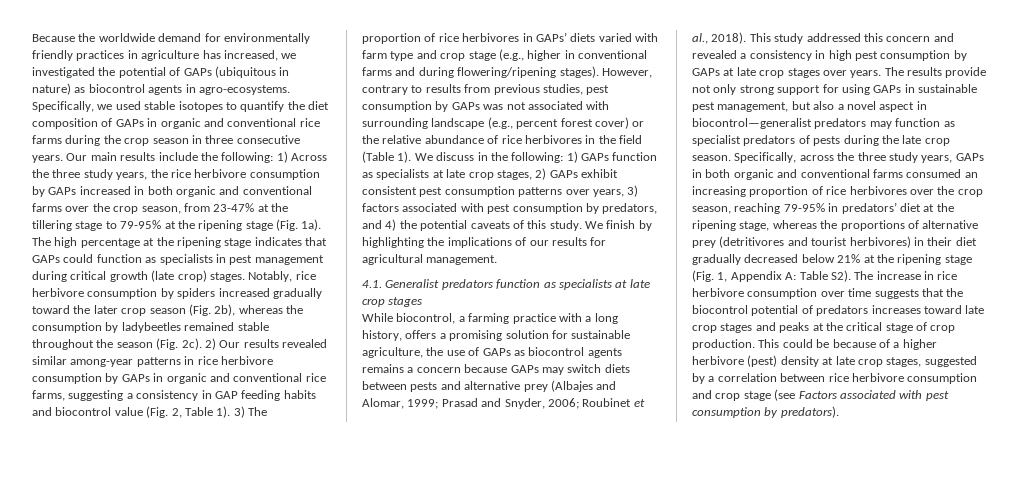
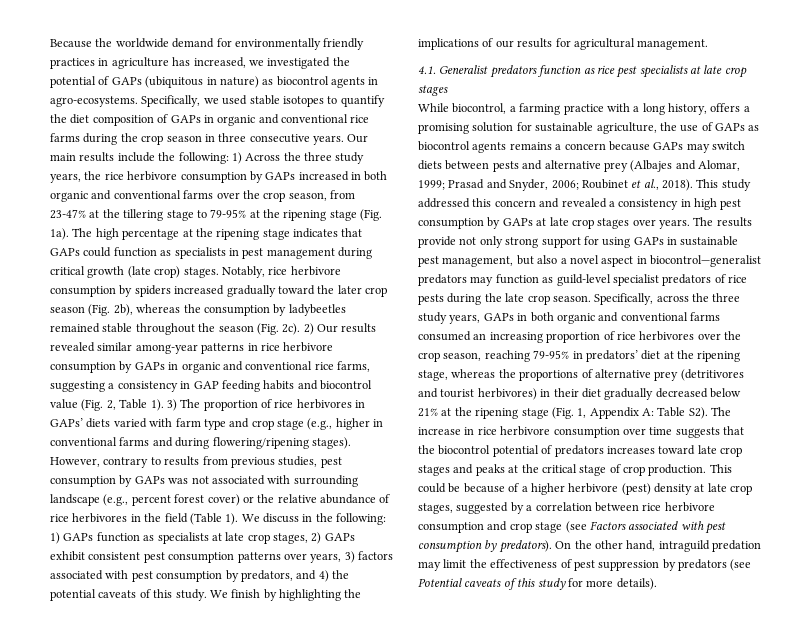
- 4.1. Generalist predators function as specialists at late crop stages
+ 4.1. Generalist predators function as rice pest specialists at late crop stages
- The results provide not only strong support for using GAPs in sustainable pest management, but also a novel aspect in biocontrol—generalist predators may function as specialist predators of pests during the late crop season.
+ The results provide not only strong support for using GAPs in sustainable pest management, but also a novel aspect in biocontrol—generalist predators may function as guild-level specialist predators of rice pests during the late crop season.
+ On the other hand, intraguild predation may limit the effectiveness of pest suppression by predators (see Potential caveats of this study for more details).

